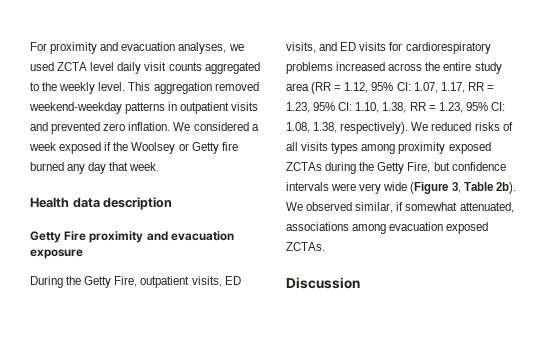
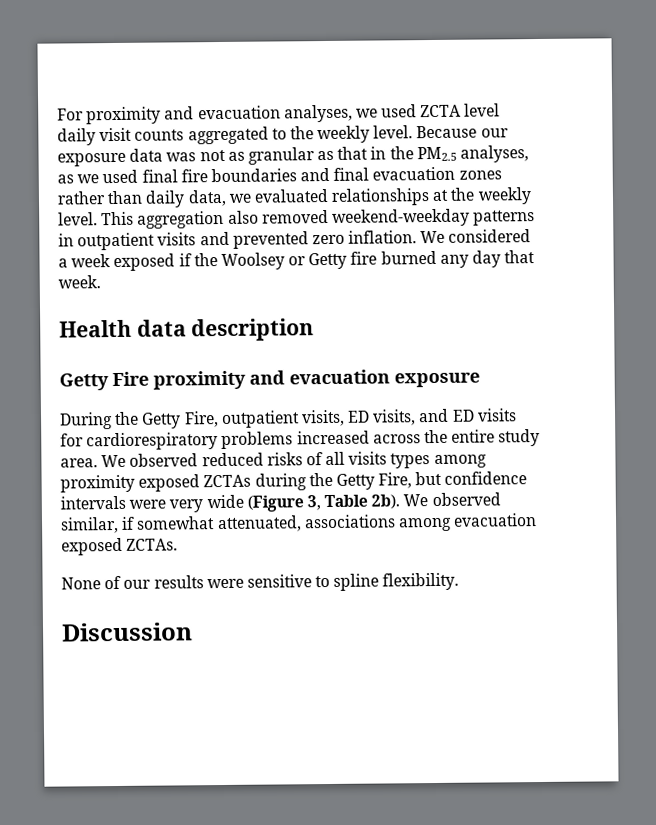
+ Because our exposure data was not as granular as that in the PM2.5 analyses, as we used final fire boundaries and final evacuation zones rather than daily data, we evaluated relationships at the weekly level.
- This aggregation removed weekend-weekday patterns in outpatient visits and prevented zero inflation.
+ This aggregation also removed weekend-weekday patterns in outpatient visits and prevented zero inflation.
- During the Getty Fire, outpatient visits, ED visits, and ED visits for cardiorespiratory problems increased across the entire study area (RR = 1.12, 95% CI: 1.07, 1.17, RR = 1.23, 95% CI: 1.10, 1.38, RR = 1.23, 95% CI: 1.08, 1.38, respectively). We reduced risks of all visits types among proximity exposed ZCTAs during the Getty Fire, but confidence intervals were very wide (Figure 3, Table 2b).
+ During the Getty Fire, outpatient visits, ED visits, and ED visits for cardiorespiratory problems increased across the entire study area. We observed reduced risks of all visits types among proximity exposed ZCTAs during the Getty Fire, but confidence intervals were very wide (Figure 3, Table 2b).
+ None of our results were sensitive to spline flexibility.

